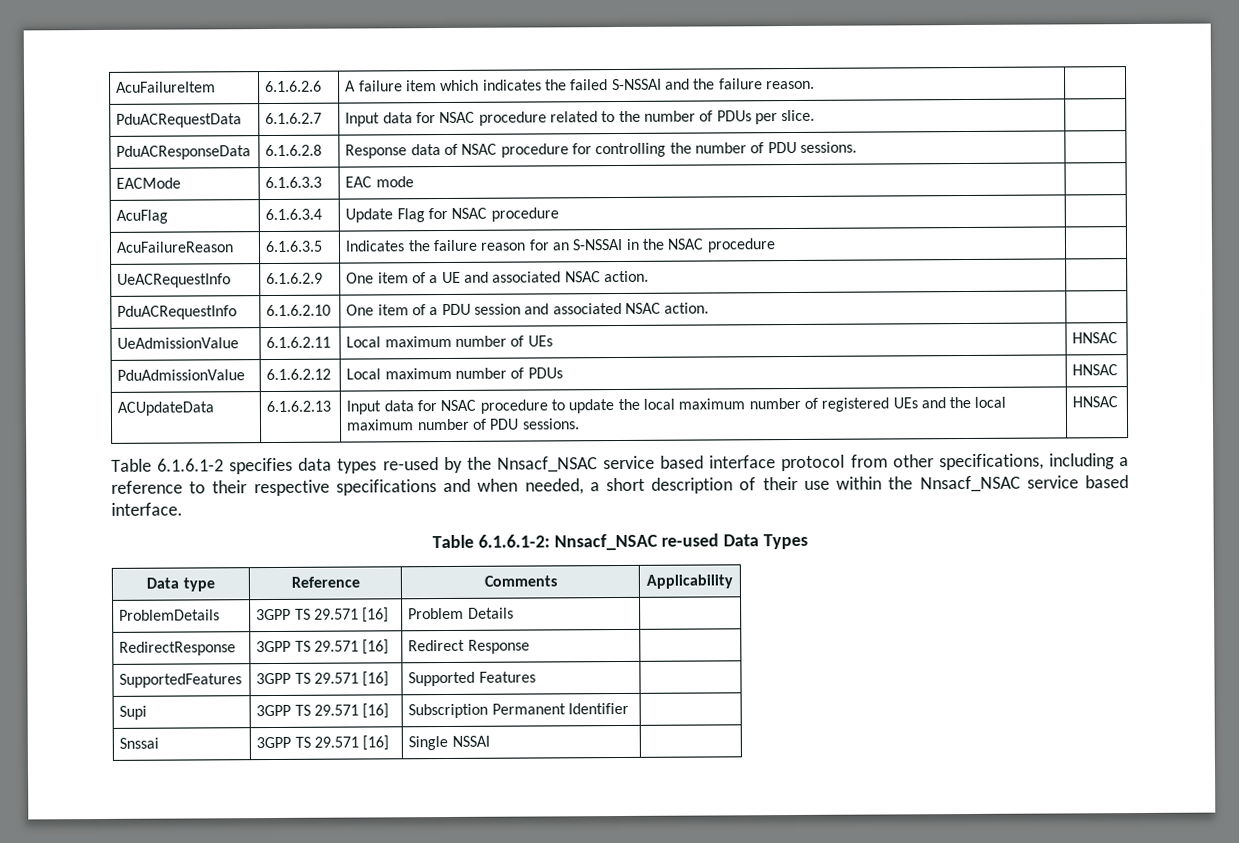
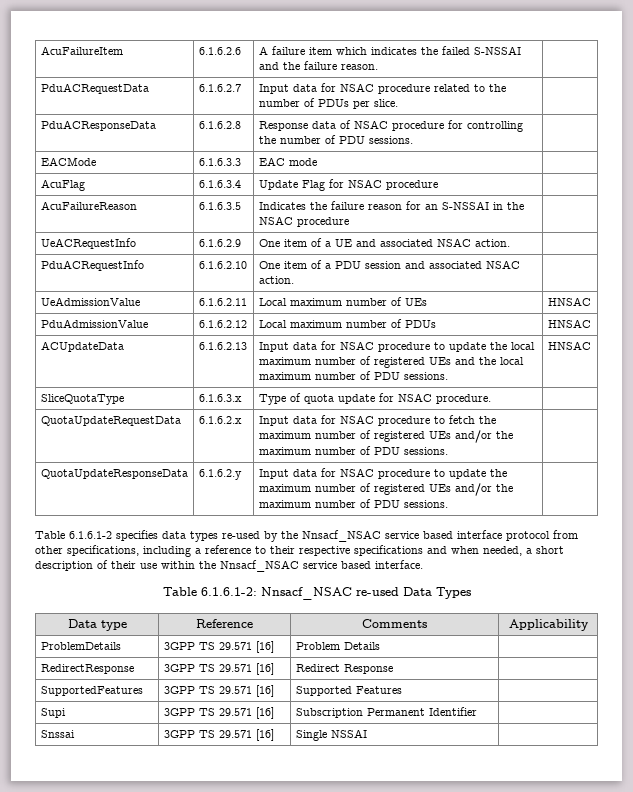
+ SliceQuotaType | 6.1.6.3.x | Type of quota update for NSAC procedure. |
+ QuotaUpdateRequestData | 6.1.6.2.x | Input data for NSAC procedure to fetch the maximum number of registered UEs and/or the maximum number of PDU sessions. |
+ QuotaUpdateResponseData | 6.1.6.2.y | Input data for NSAC procedure to update the maximum number of registered UEs and/or the maximum number of PDU sessions. |

